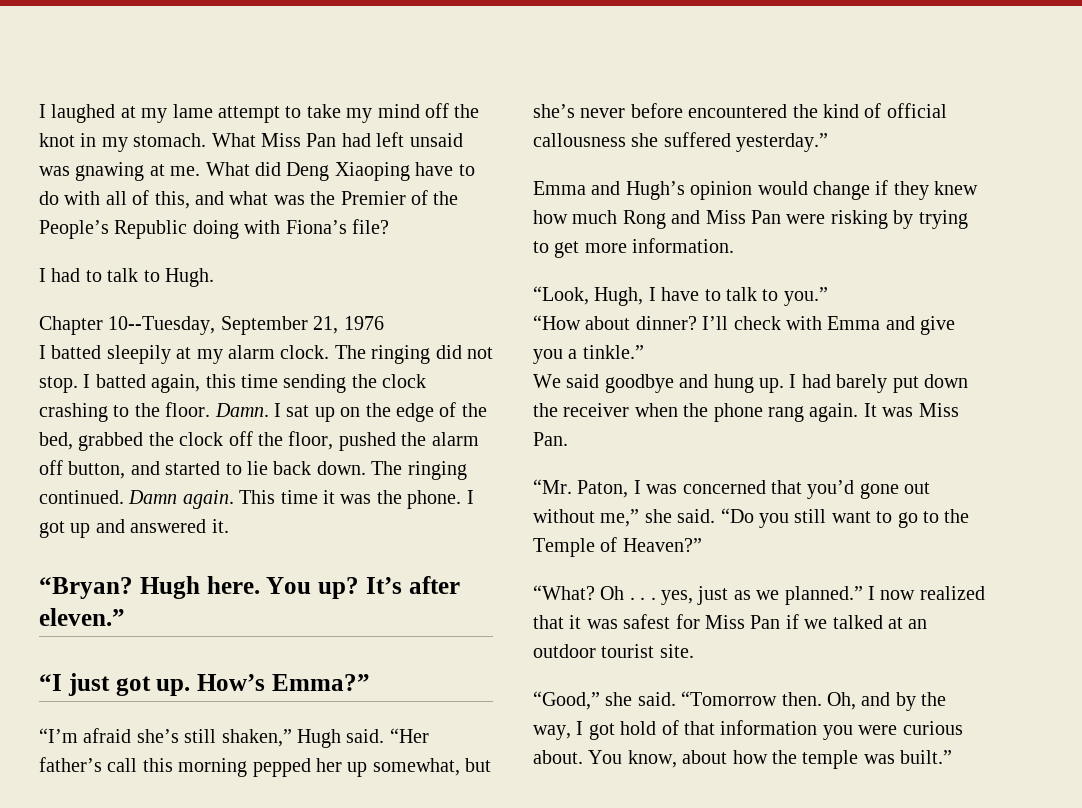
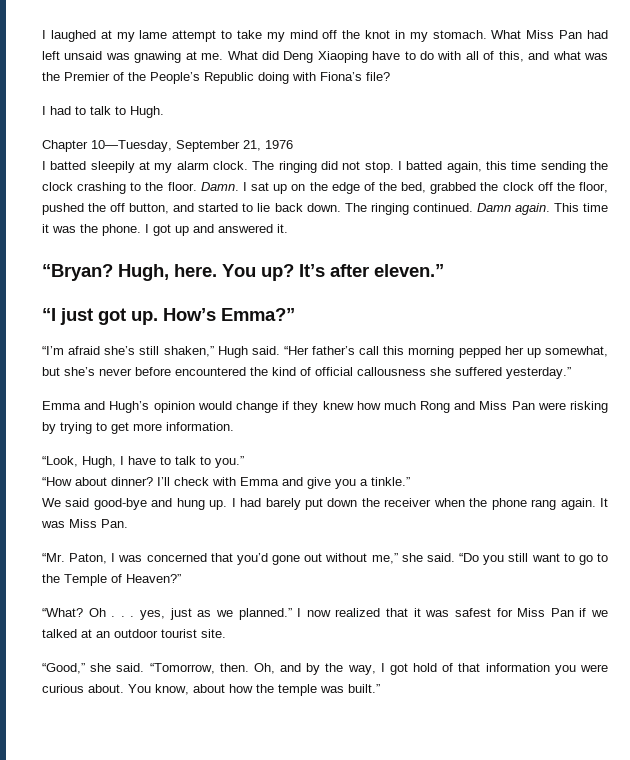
- Chapter 10--Tuesday, September 21, 1976
+ Chapter 10—Tuesday, September 21, 1976
- I sat up on the edge of the bed, grabbed the clock off the floor, pushed the alarm off button, and started to lie back down.
+ I sat up on the edge of the bed, grabbed the clock off the floor, pushed the off button, and started to lie back down.
- Hugh here.
+ Hugh, here.
- We said goodbye and hung up.
+ We said good-bye and hung up.
- “Tomorrow then.
+ “Tomorrow, then.

